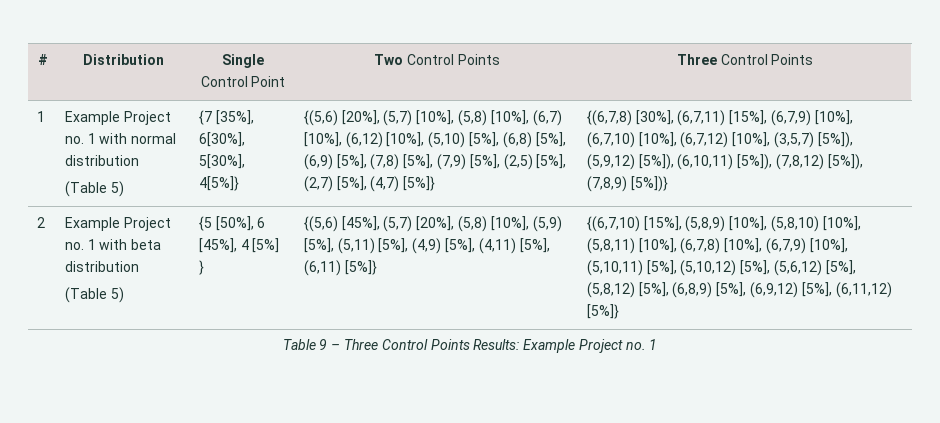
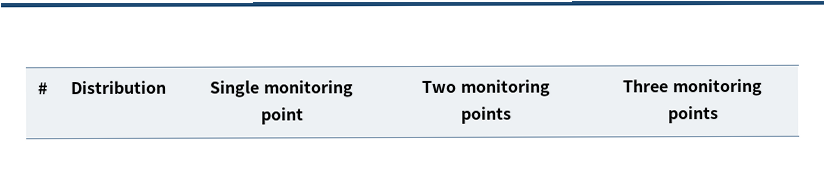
- # | Distribution | Single Control Point | Two Control Points | Three Control Points
- 1 | Example Project no. 1 with normal distribution
- (Table 5) | {7 [35%], 6[30%], 5[30%], 4[5%]} | {(5,6) [20%], (5,7) [10%], (5,8) [10%], (6,7) [10%], (6,12) [10%], (5,10) [5%], (6,8) [5%], (6,9) [5%], (7,8) [5%], (7,9) [5%], (2,5) [5%], (2,7) [5%], (4,7) [5%]} | {(6,7,8) [30%], (6,7,11) [15%], (6,7,9) [10%], (6,7,10) [10%], (6,7,12) [10%], (3,5,7) [5%]), (5,9,12) [5%]), (6,10,11) [5%]), (7,8,12) [5%]), (7,8,9) [5%])}
- 2 | Example Project no. 1 with beta distribution
- (Table 5) | {5 [50%], 6 [45%], 4 [5%] } | {(5,6) [45%], (5,7) [20%], (5,8) [10%], (5,9) [5%], (5,11) [5%], (4,9) [5%], (4,11) [5%], (6,11) [5%]} | {(6,7,10) [15%], (5,8,9) [10%], (5,8,10) [10%], (5,8,11) [10%], (6,7,8) [10%], (6,7,9) [10%], (5,10,11) [5%], (5,10,12) [5%], (5,6,12) [5%], (5,8,12) [5%], (6,8,9) [5%], (6,9,12) [5%], (6,11,12) [5%]}
- Table 9 – Three Control Points Results: Example Project no. 1
+ # | Distribution | Single monitoring point | Two monitoring points | Three monitoring points

